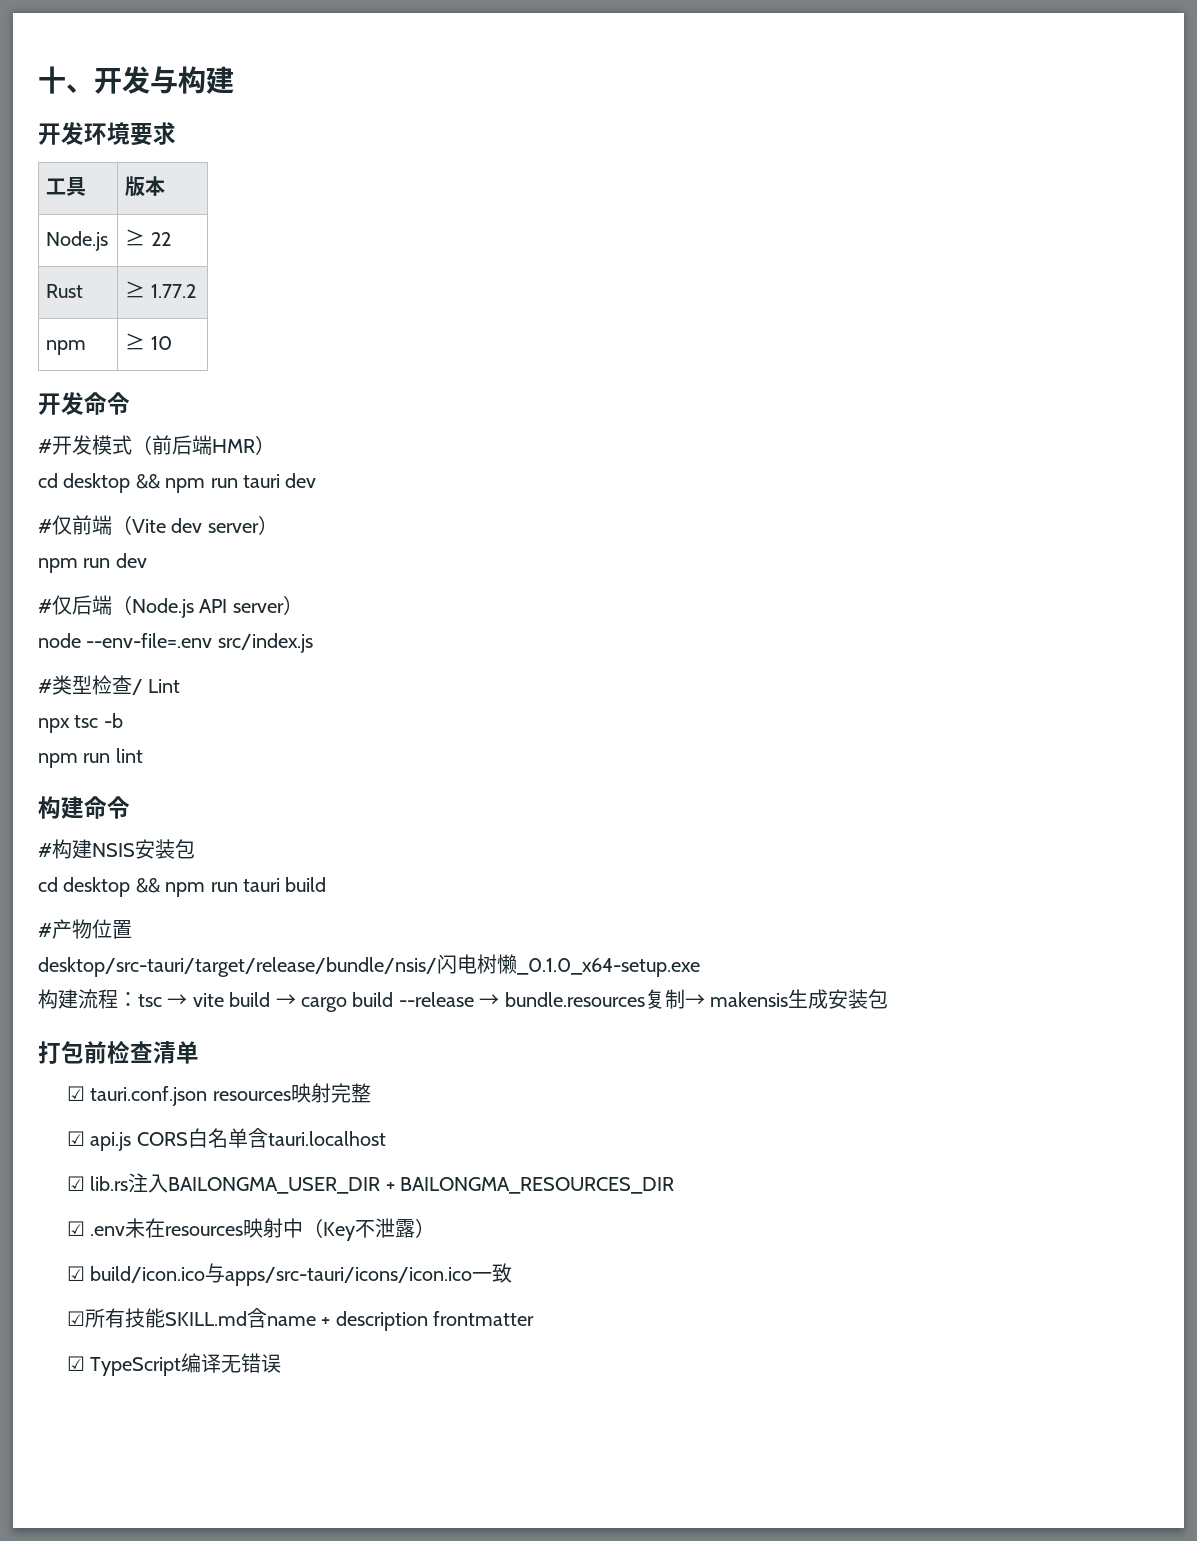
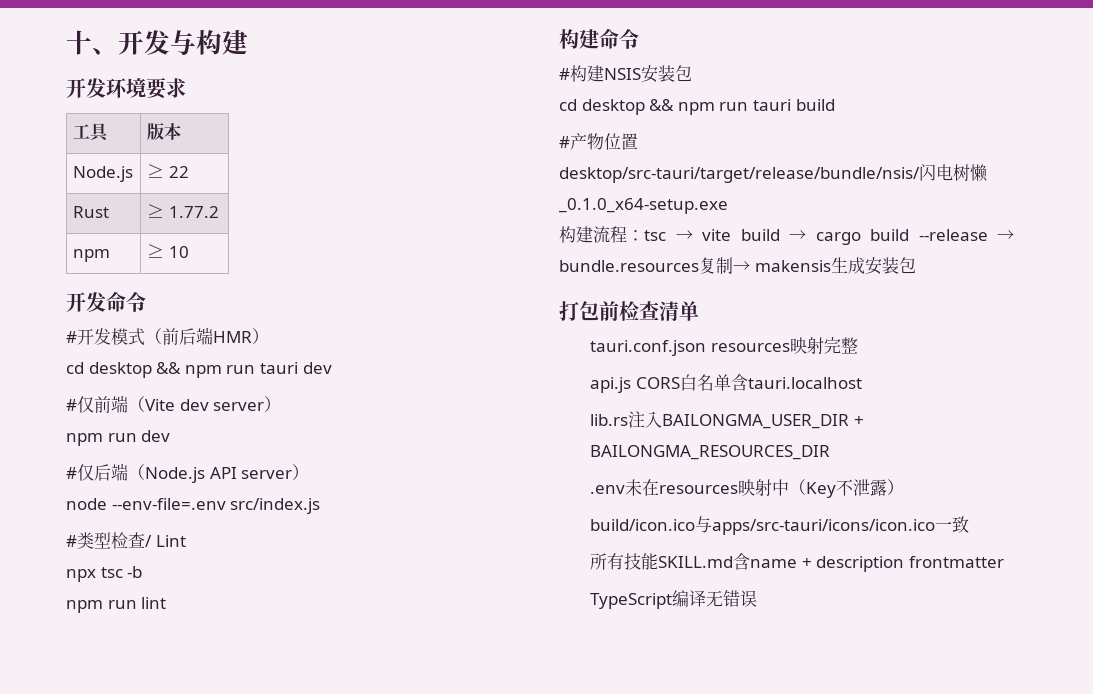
- ☑ tauri.conf.json resources映射完整
+ tauri.conf.json resources映射完整
- ☑ api.js CORS白名单含tauri.localhost
+ api.js CORS白名单含tauri.localhost
- ☑ lib.rs注入BAILONGMA_USER_DIR + BAILONGMA_RESOURCES_DIR
+ lib.rs注入BAILONGMA_USER_DIR + BAILONGMA_RESOURCES_DIR
- ☑ .env未在resources映射中（Key不泄露）
+ .env未在resources映射中（Key不泄露）
- ☑ build/icon.ico与apps/src-tauri/icons/icon.ico一致
+ build/icon.ico与apps/src-tauri/icons/icon.ico一致
- ☑所有技能SKILL.md含name + description frontmatter
+ 所有技能SKILL.md含name + description frontmatter
- ☑ TypeScript编译无错误
+ TypeScript编译无错误

